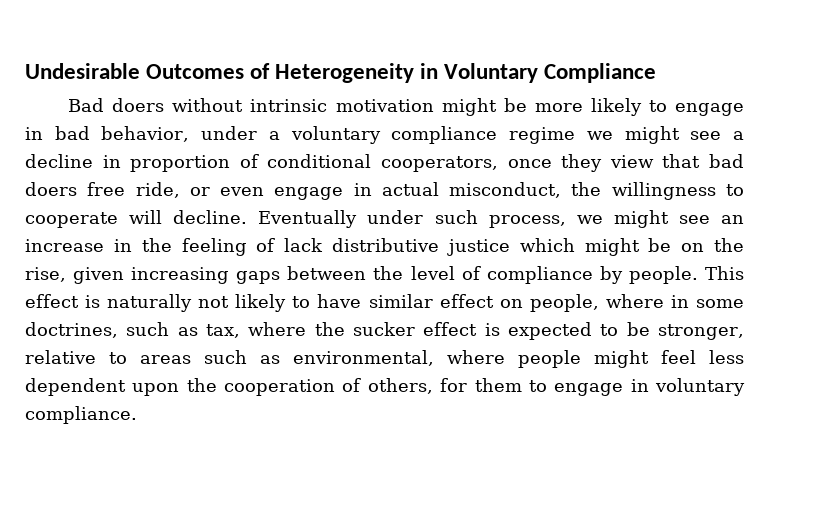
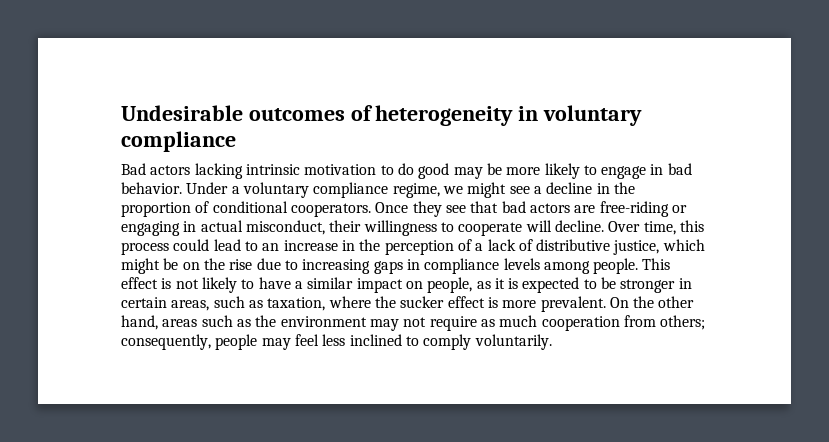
- Undesirable Outcomes of Heterogeneity in Voluntary Compliance
- Bad doers without intrinsic motivation might be more likely to engage in bad behavior, under a voluntary compliance regime we might see a decline in proportion of conditional cooperators, once they view that bad doers free ride, or even engage in actual misconduct, the willingness to cooperate will decline.
+ Undesirable outcomes of heterogeneity in voluntary compliance
+ Bad actors lacking intrinsic motivation to do good may be more likely to engage in bad behavior. Under a voluntary compliance regime, we might see a decline in the proportion of conditional cooperators. Once they see that bad actors are free-riding or engaging in actual misconduct, their willingness to cooperate will decline.
- Eventually under such process, we might see an increase in the feeling of lack distributive justice which might be on the rise, given increasing gaps between the level of compliance by people.
+ Over time, this process could lead to an increase in the perception of a lack of distributive justice, which might be on the rise due to increasing gaps in compliance levels among people.
- This effect is naturally not likely to have similar effect on people, where in some doctrines, such as tax, where the sucker effect is expected to be stronger, relative to areas such as environmental, where people might feel less dependent upon the cooperation of others, for them to engage in voluntary compliance.
+ This effect is not likely to have a similar impact on people, as it is expected to be stronger in certain areas, such as taxation, where the sucker effect is more prevalent. On the other hand, areas such as the environment may not require as much cooperation from others; consequently, people may feel less inclined to comply voluntarily.

